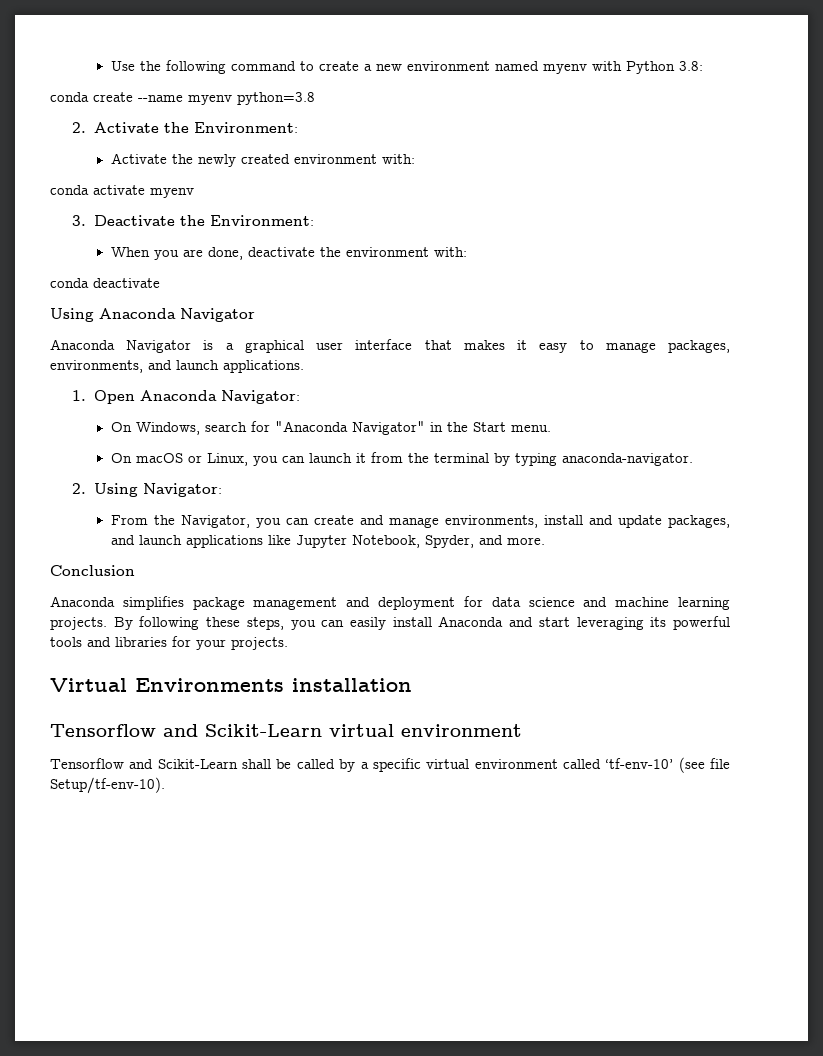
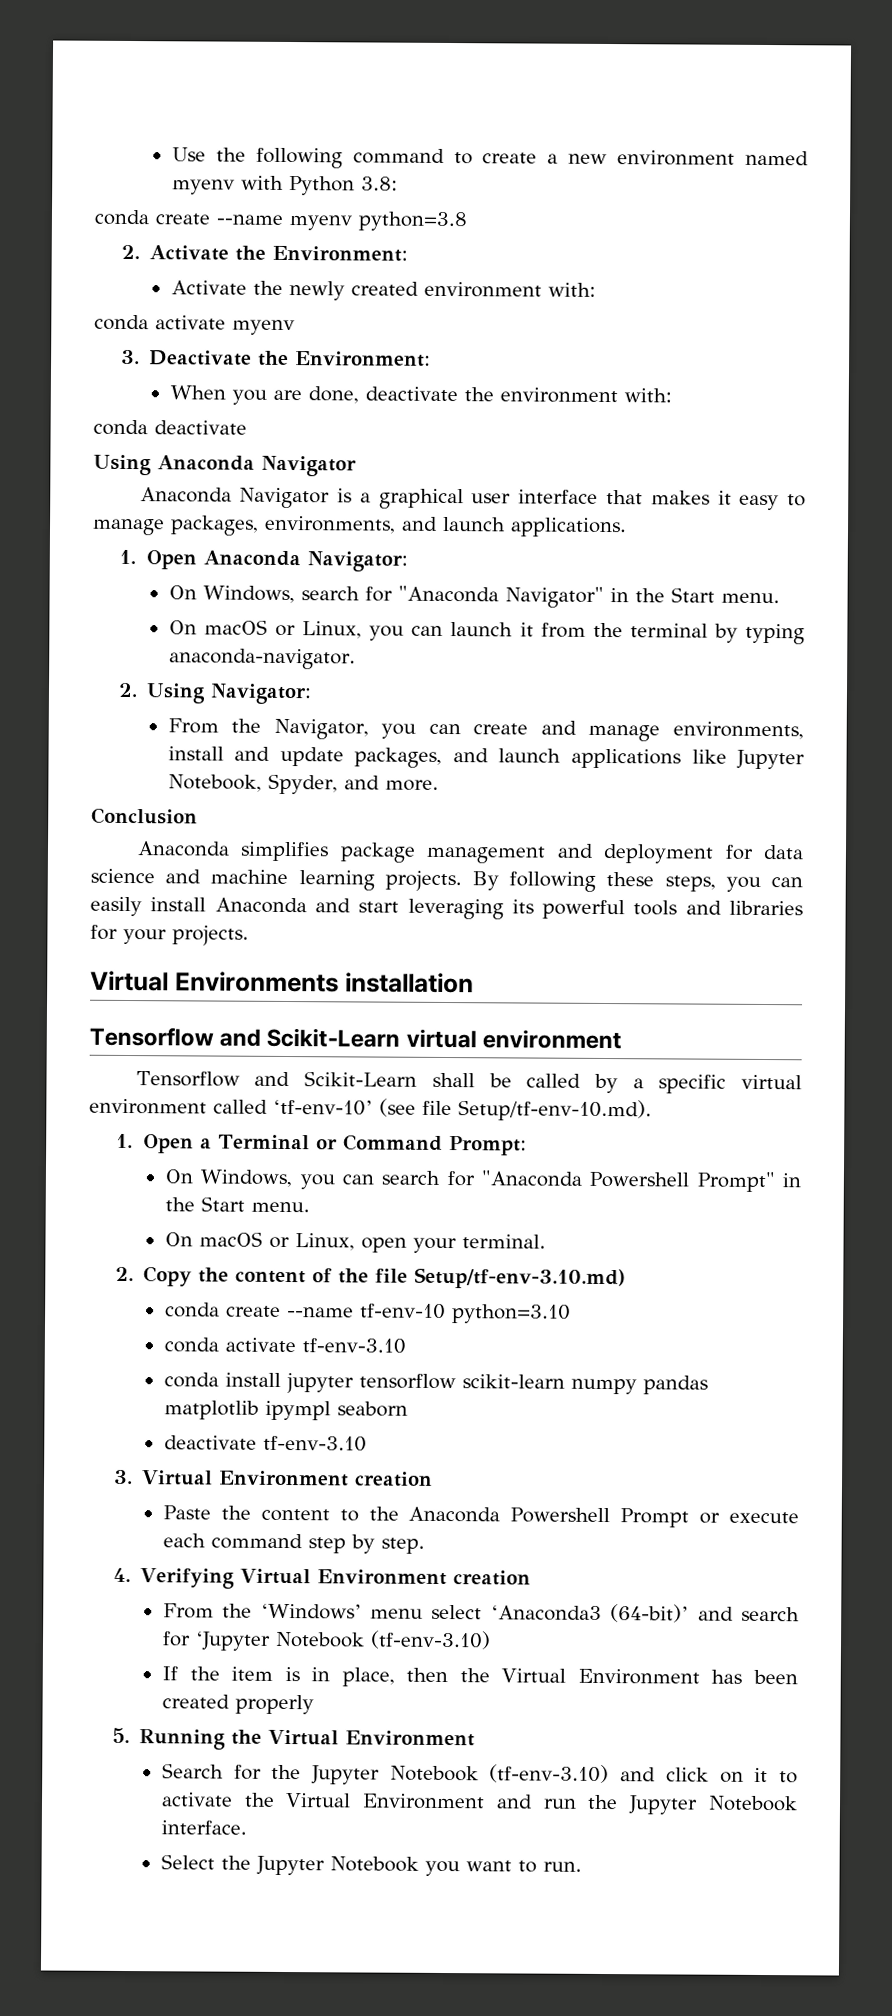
- Tensorflow and Scikit-Learn shall be called by a specific virtual environment called ‘tf-env-10’ (see file Setup/tf-env-10).
+ Tensorflow and Scikit-Learn shall be called by a specific virtual environment called ‘tf-env-10’ (see file Setup/tf-env-10.md).
+ 1. Open a Terminal or Command Prompt:
+ On Windows, you can search for "Anaconda Powershell Prompt" in the Start menu.
+ On macOS or Linux, open your terminal.
+ 2. Copy the content of the file Setup/tf-env-3.10.md)
+ conda create --name tf-env-10 python=3.10
+ conda activate tf-env-3.10
+ conda install jupyter tensorflow scikit-learn numpy pandas matplotlib ipympl seaborn
+ deactivate tf-env-3.10
+ 3. Virtual Environment creation
+ Paste the content to the Anaconda Powershell Prompt or execute each command step by step.
+ 4. Verifying Virtual Environment creation
+ From the ‘Windows’ menu select ‘Anaconda3 (64-bit)’ and search for ‘Jupyter Notebook (tf-env-3.10)
+ If the item is in place, then the Virtual Environment has been created properly
+ 5. Running the Virtual Environment
+ Search for the Jupyter Notebook (tf-env-3.10) and click on it to activate the Virtual Environment and run the Jupyter Notebook interface.
+ Select the Jupyter Notebook you want to run.

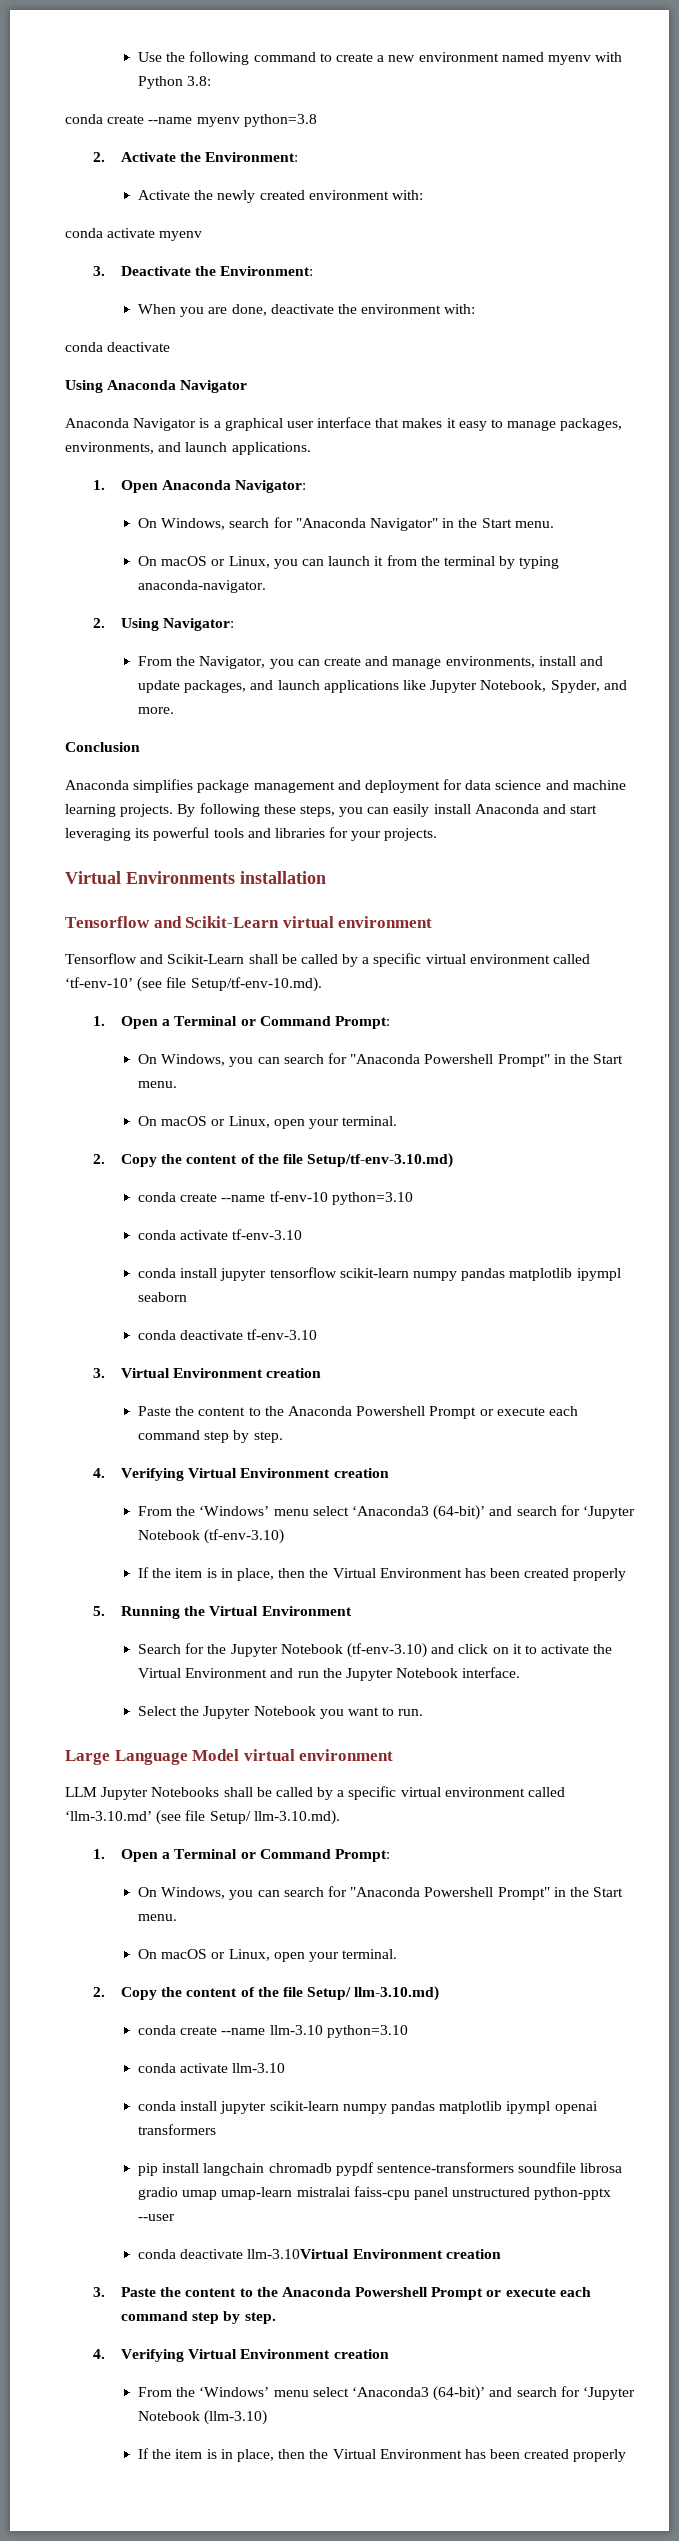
- deactivate tf-env-3.10
+ conda deactivate tf-env-3.10
+ Large Language Model virtual environment
+ LLM Jupyter Notebooks shall be called by a specific virtual environment called ‘llm-3.10.md’ (see file Setup/ llm-3.10.md).
+ 1. Open a Terminal or Command Prompt:
+ On Windows, you can search for "Anaconda Powershell Prompt" in the Start menu.
+ On macOS or Linux, open your terminal.
+ 2. Copy the content of the file Setup/ llm-3.10.md)
+ conda create --name llm-3.10 python=3.10
+ conda activate llm-3.10
+ conda install jupyter scikit-learn numpy pandas matplotlib ipympl openai transformers
+ pip install langchain chromadb pypdf sentence-transformers soundfile librosa gradio umap umap-learn mistralai faiss-cpu panel unstructured python-pptx --user
+ conda deactivate llm-3.10Virtual Environment creation
+ 3. Paste the content to the Anaconda Powershell Prompt or execute each command step by step.
+ 4. Verifying Virtual Environment creation
+ From the ‘Windows’ menu select ‘Anaconda3 (64-bit)’ and search for ‘Jupyter Notebook (llm-3.10)
+ If the item is in place, then the Virtual Environment has been created properly

